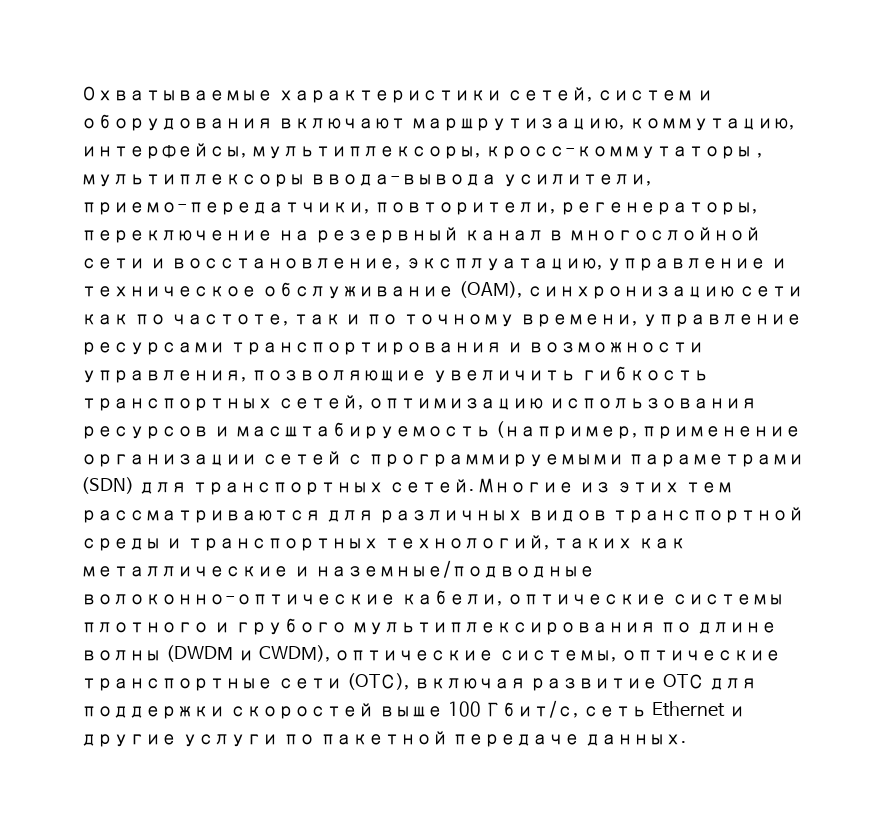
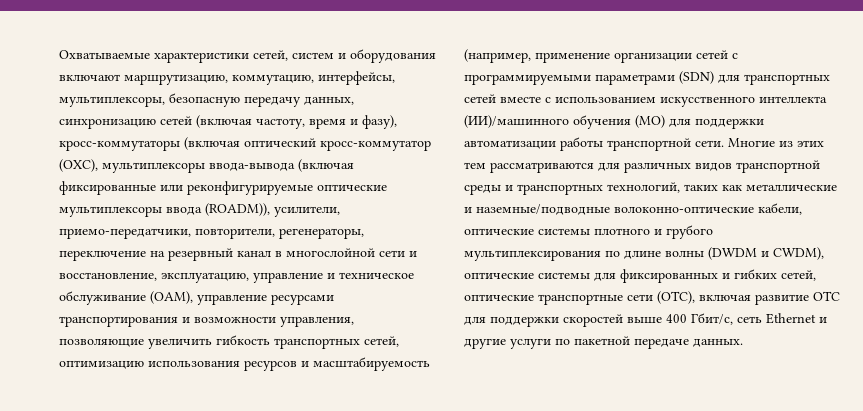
- Охватываемые характеристики сетей, систем и оборудования включают маршрутизацию, коммутацию, интерфейсы, мультиплексоры, кросс-коммутаторы , мультиплексоры ввода-вывода усилители, приемо-передатчики, повторители, регенераторы, переключение на резервный канал в многослойной сети и восстановление, эксплуатацию, управление и техническое обслуживание (OAM), синхронизацию сети как по частоте, так и по точному времени, управление ресурсами транспортирования и возможности управления, позволяющие увеличить гибкость транспортных сетей, оптимизацию использования ресурсов и масштабируемость (например, применение организации сетей с программируемыми параметрами (SDN) для транспортных сетей.
+ Охватываемые характеристики сетей, систем и оборудования включают маршрутизацию, коммутацию, интерфейсы, мультиплексоры, безопасную передачу данных, синхронизацию сетей (включая частоту, время и фазу), кросс-коммутаторы (включая оптический кросс-коммутатор (OXC), мультиплексоры ввода-вывода (включая фиксированные или реконфигурируемые оптические мультиплексоры ввода (ROADM)), усилители, приемо-передатчики, повторители, регенераторы, переключение на резервный канал в многослойной сети и восстановление, эксплуатацию, управление и техническое обслуживание (OAM), управление ресурсами транспортирования и возможности управления, позволяющие увеличить гибкость транспортных сетей, оптимизацию использования ресурсов и масштабируемость (например, применение организации сетей с программируемыми параметрами (SDN) для транспортных сетей вместе с использованием искусственного интеллекта (ИИ)/машинного обучения (МО) для поддержки автоматизации работы транспортной сети.
- Многие из этих тем рассматриваются для различных видов транспортной среды и транспортных технологий, таких как металлические и наземные/подводные волоконно-оптические кабели, оптические системы плотного и грубого мультиплексирования по длине волны (DWDM и CWDM), оптические системы, оптические транспортные сети (OTС), включая развитие OTС для поддержки скоростей выше 100 Гбит/с, сеть Ethernet и другие услуги по пакетной передаче данных.
+ Многие из этих тем рассматриваются для различных видов транспортной среды и транспортных технологий, таких как металлические и наземные/подводные волоконно-оптические кабели, оптические системы плотного и грубого мультиплексирования по длине волны (DWDM и CWDM), оптические системы для фиксированных и гибких сетей, оптические транспортные сети (OTС), включая развитие OTС для поддержки скоростей выше 400 Гбит/с, сеть Ethernet и другие услуги по пакетной передаче данных.

